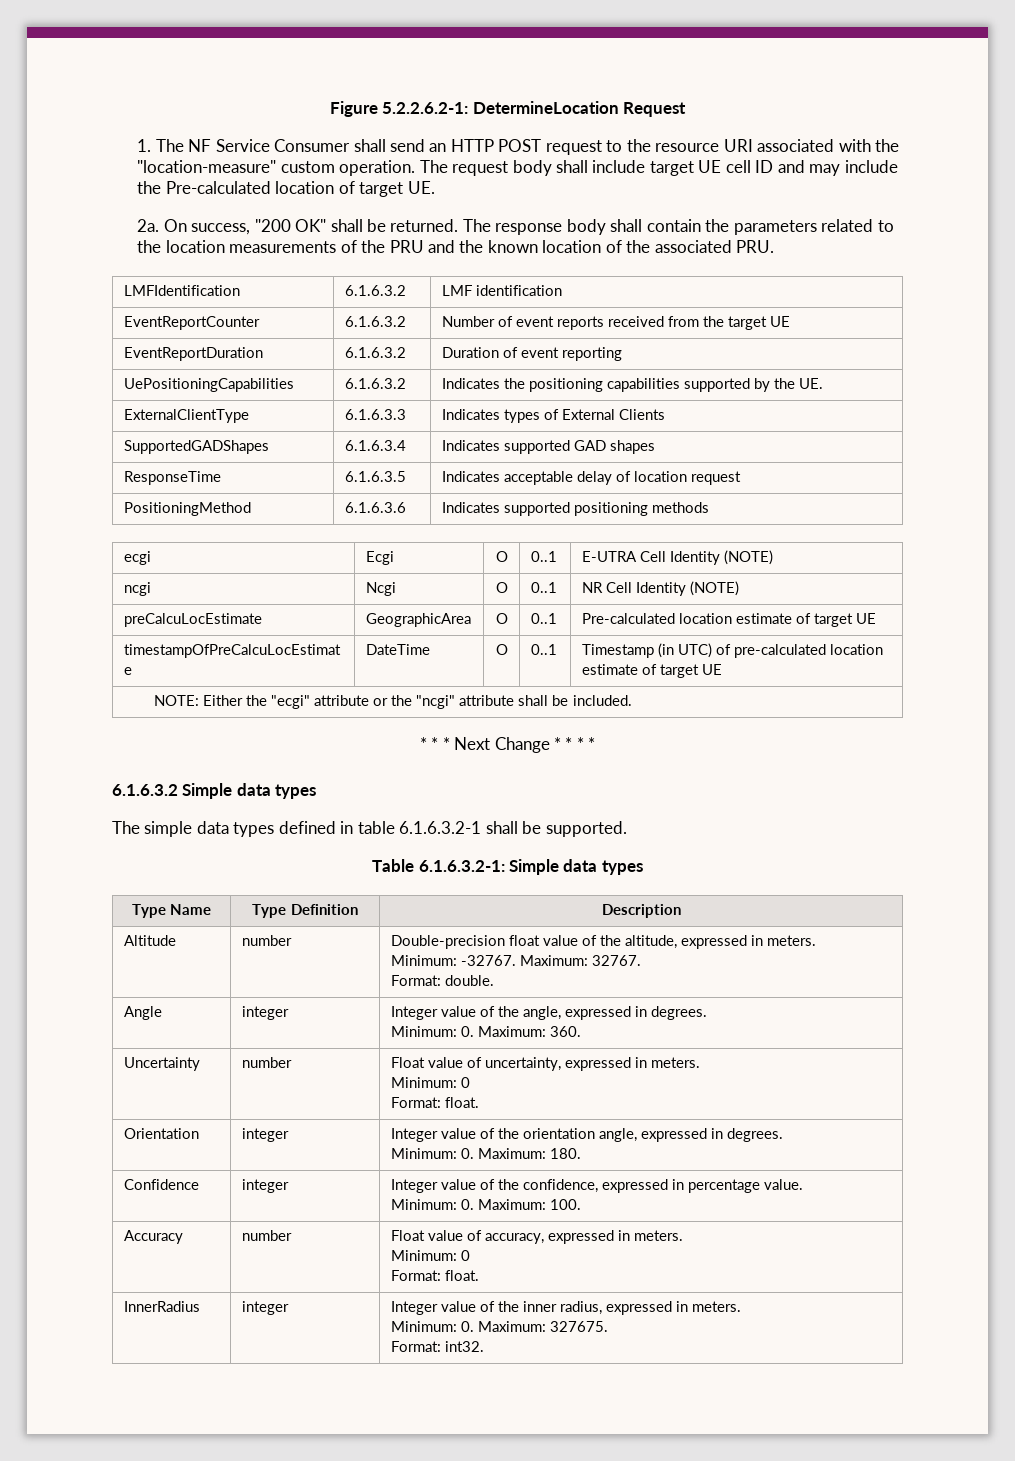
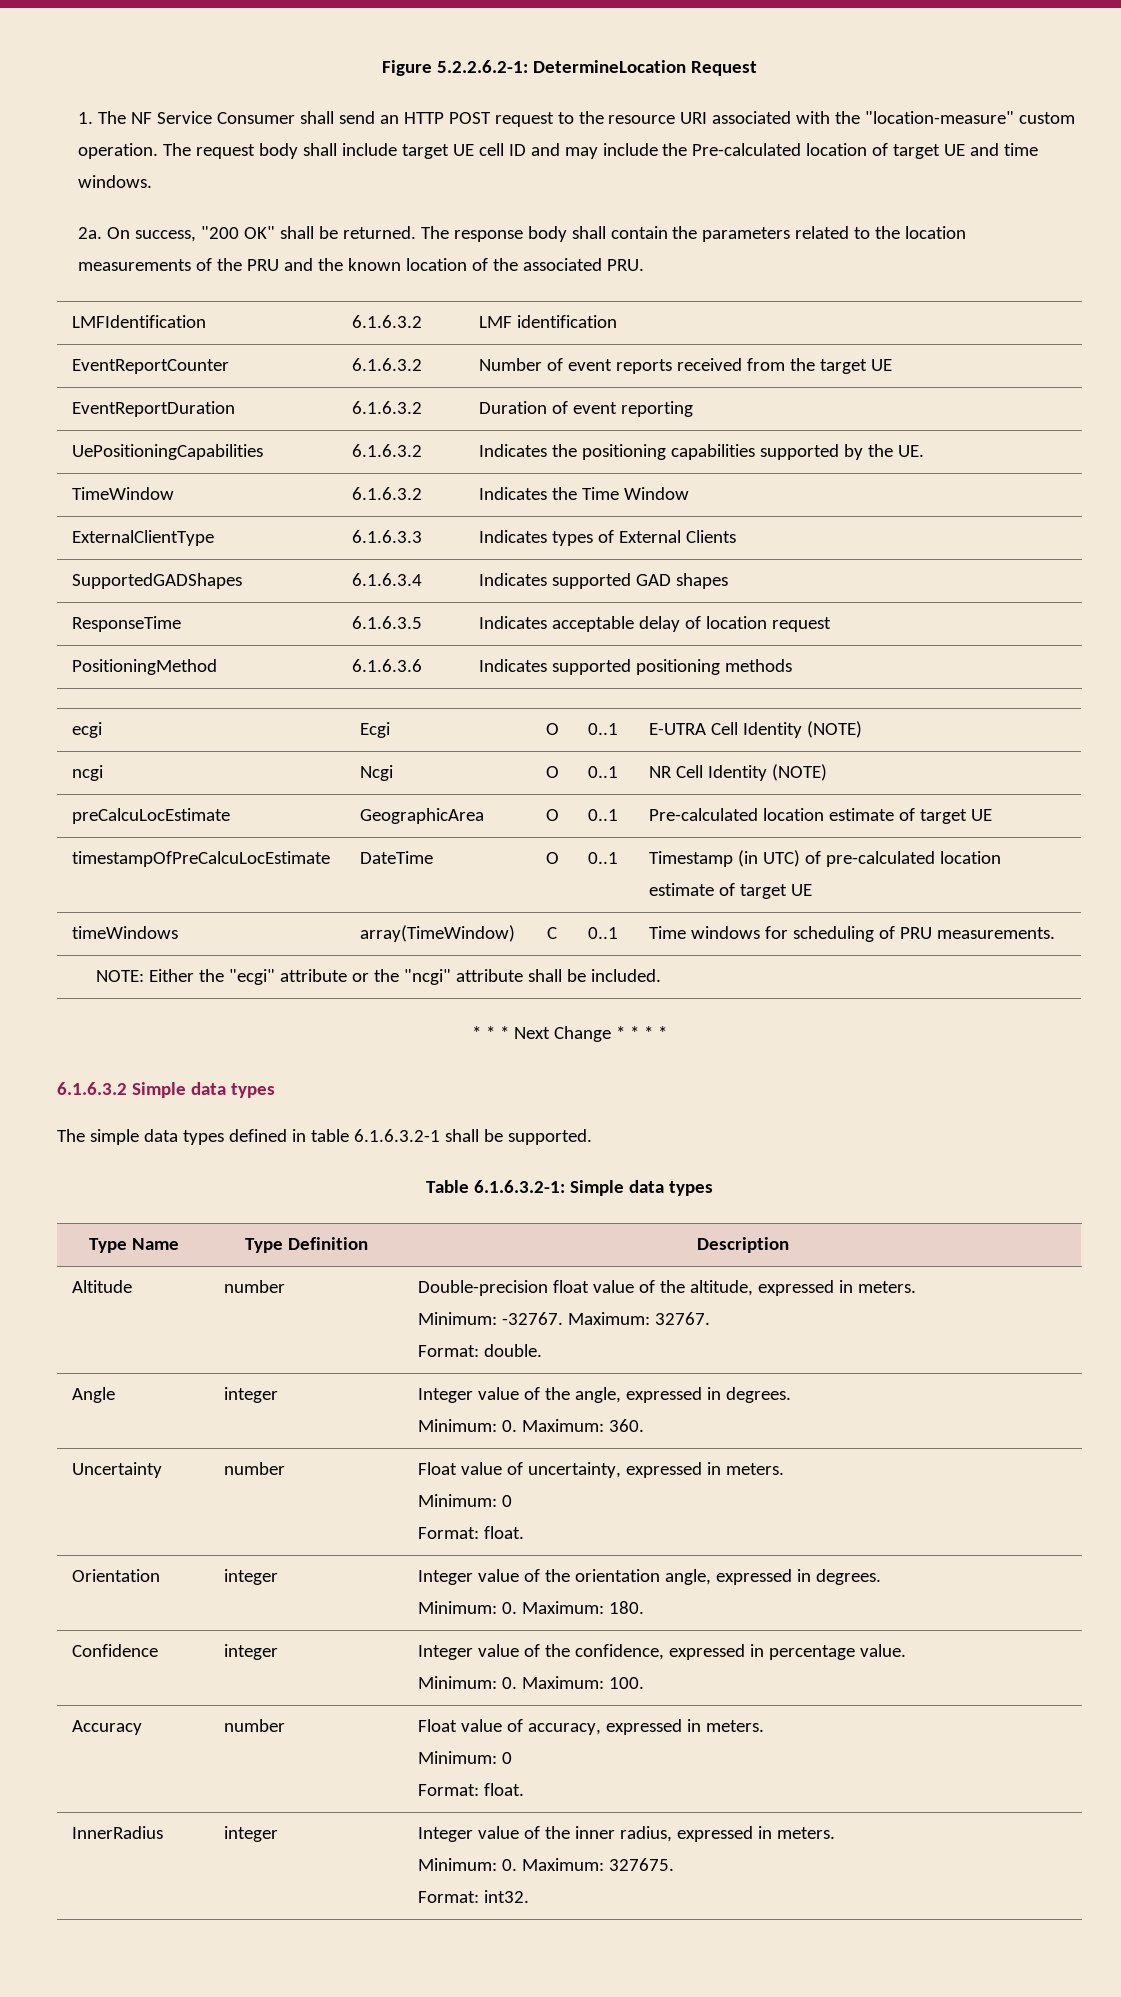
- The request body shall include target UE cell ID and may include the Pre-calculated location of target UE.
+ The request body shall include target UE cell ID and may include the Pre-calculated location of target UE and time windows.
+ TimeWindow | 6.1.6.3.2 | Indicates the Time Window
+ timeWindows | array(TimeWindow) | C | 0..1 | Time windows for scheduling of PRU measurements.

